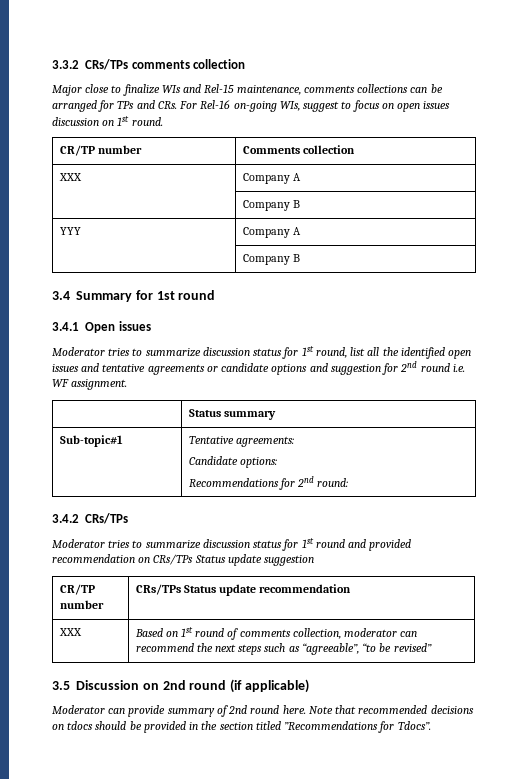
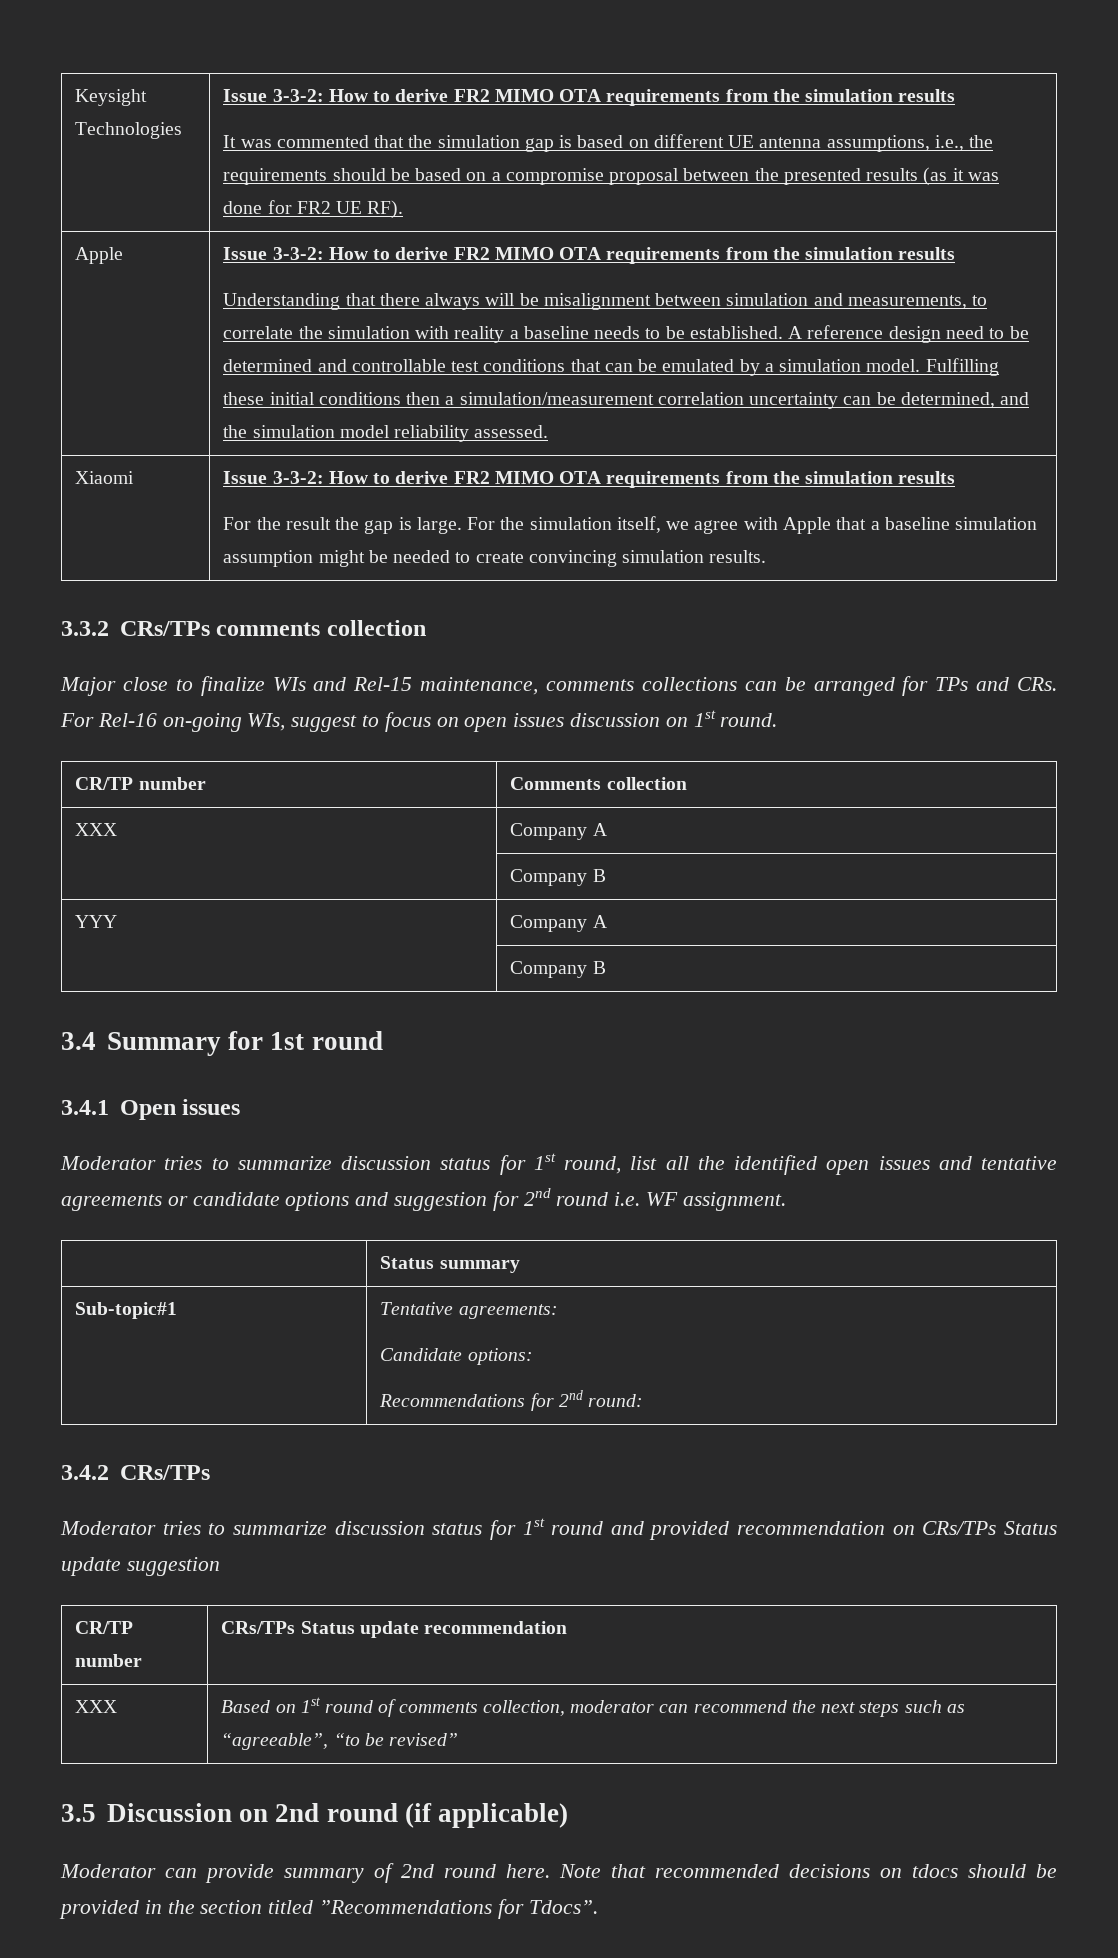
+ Keysight Technologies | Issue 3-3-2: How to derive FR2 MIMO OTA requirements from the simulation results
+ It was commented that the simulation gap is based on different UE antenna assumptions, i.e., the requirements should be based on a compromise proposal between the presented results (as it was done for FR2 UE RF).
+ Apple | Issue 3-3-2: How to derive FR2 MIMO OTA requirements from the simulation results
+ Understanding that there always will be misalignment between simulation and measurements, to correlate the simulation with reality a baseline needs to be established. A reference design need to be determined and controllable test conditions that can be emulated by a simulation model. Fulfilling these initial conditions then a simulation/measurement correlation uncertainty can be determined, and the simulation model reliability assessed.
+ Xiaomi | Issue 3-3-2: How to derive FR2 MIMO OTA requirements from the simulation results
+ For the result the gap is large. For the simulation itself, we agree with Apple that a baseline simulation assumption might be needed to create convincing simulation results.

